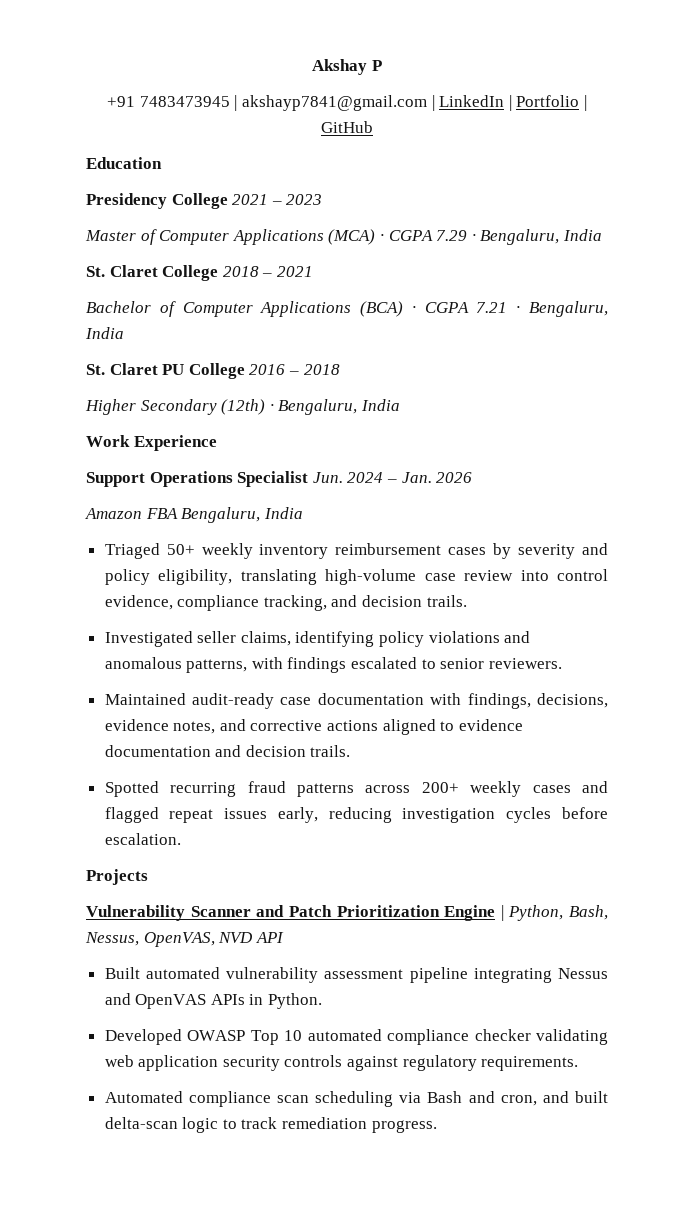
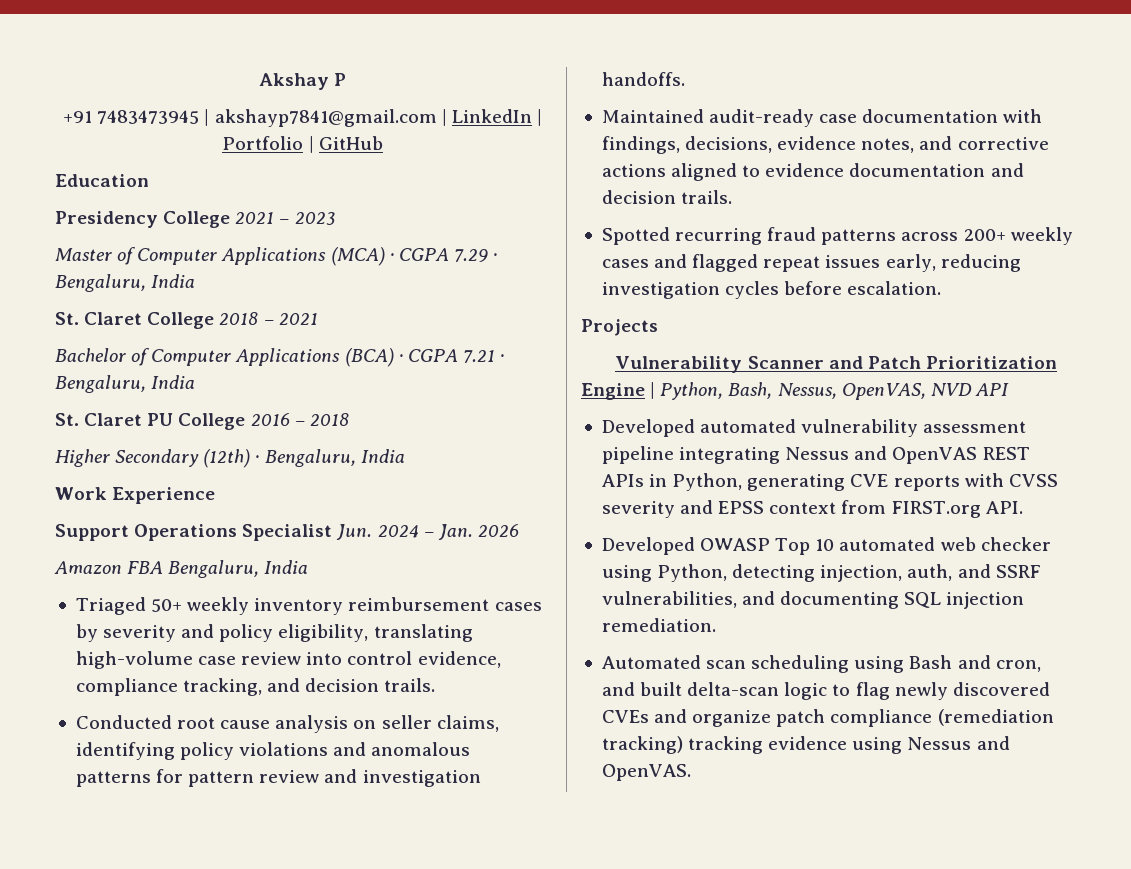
- Investigated seller claims, identifying policy violations and anomalous patterns, with findings escalated to senior reviewers.
+ Conducted root cause analysis on seller claims, identifying policy violations and anomalous patterns for pattern review and investigation handoffs.
- Built automated vulnerability assessment pipeline integrating Nessus and OpenVAS APIs in Python.
+ Developed automated vulnerability assessment pipeline integrating Nessus and OpenVAS REST APIs in Python, generating CVE reports with CVSS severity and EPSS context from FIRST.org API.
- Developed OWASP Top 10 automated compliance checker validating web application security controls against regulatory requirements.
+ Developed OWASP Top 10 automated web checker using Python, detecting injection, auth, and SSRF vulnerabilities, and documenting SQL injection remediation.
- Automated compliance scan scheduling via Bash and cron, and built delta-scan logic to track remediation progress.
+ Automated scan scheduling using Bash and cron, and built delta-scan logic to flag newly discovered CVEs and organize patch compliance (remediation tracking) tracking evidence using Nessus and OpenVAS.

